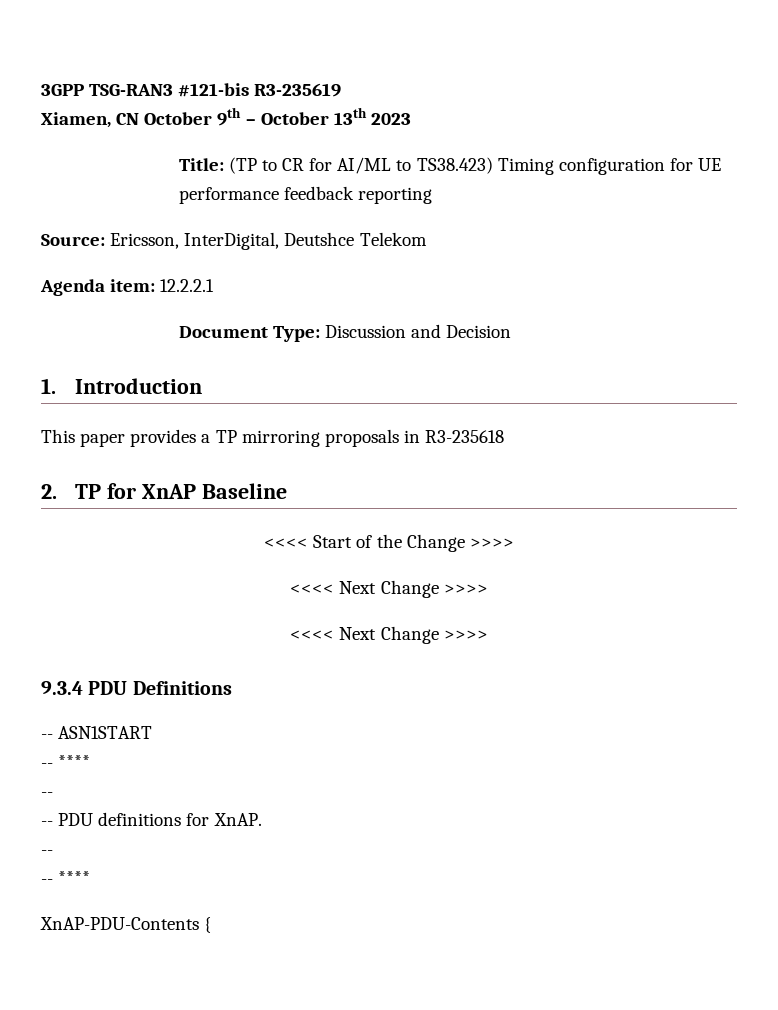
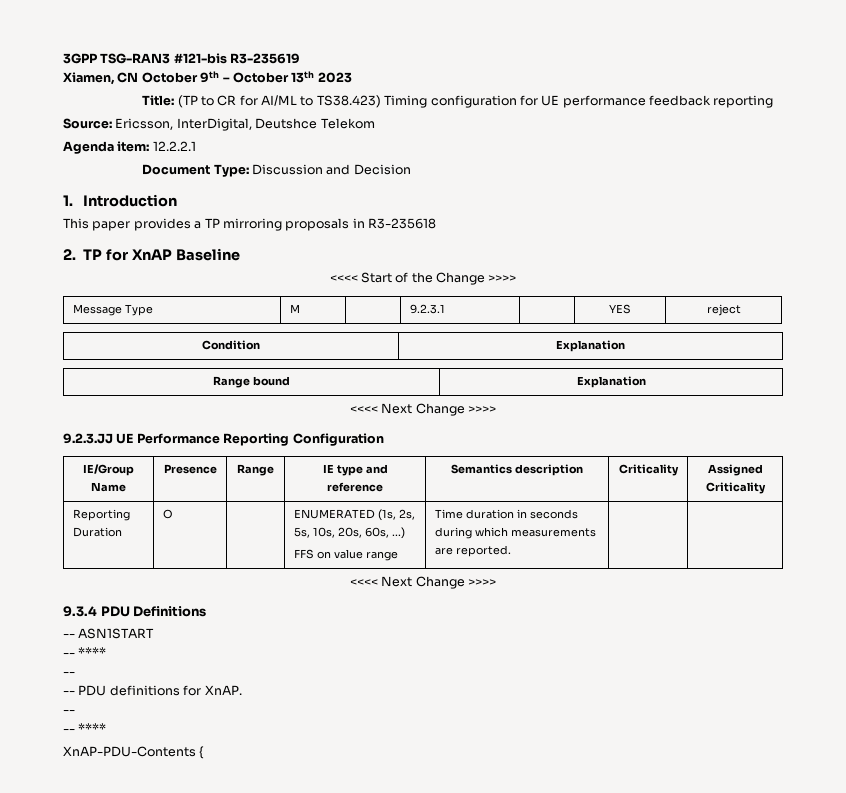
  <<<< Start of the Change >>>>
+ Message Type | M | | 9.2.3.1 | | YES | reject
+ Condition | Explanation
+ Range bound | Explanation
  <<<< Next Change >>>>
+ 9.2.3.JJ UE Performance Reporting Configuration
+ IE/Group Name | Presence | Range | IE type and reference | Semantics description | Criticality | Assigned Criticality
+ Reporting Duration | O | | ENUMERATED (1s, 2s, 5s, 10s, 20s, 60s, ...)
+ FFS on value range | Time duration in seconds during which measurements are reported. | |

